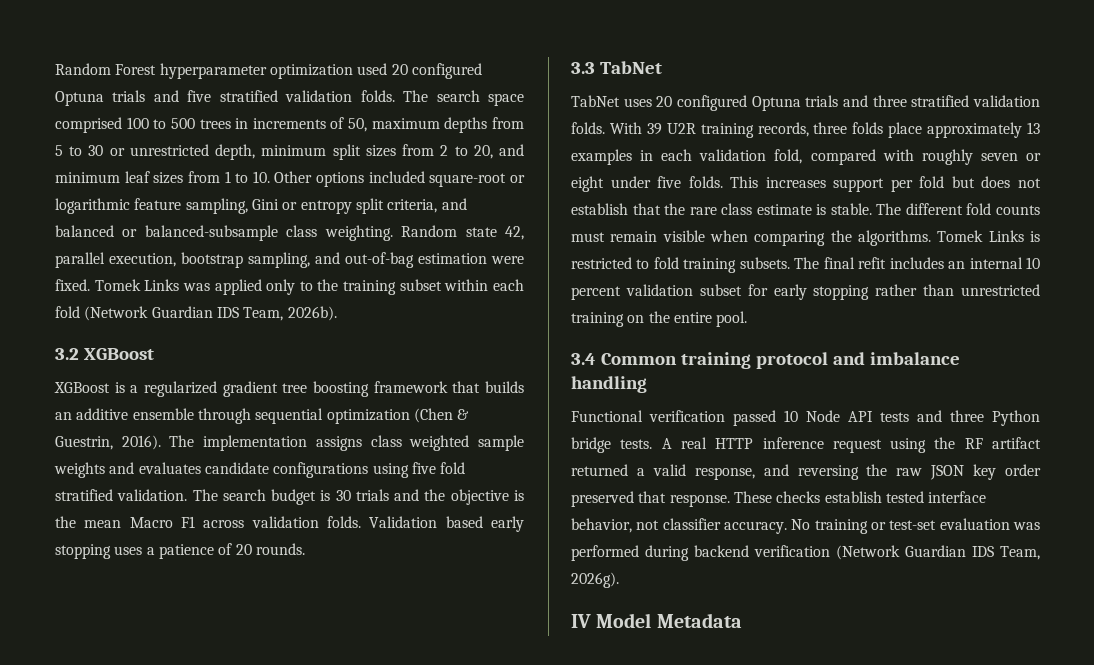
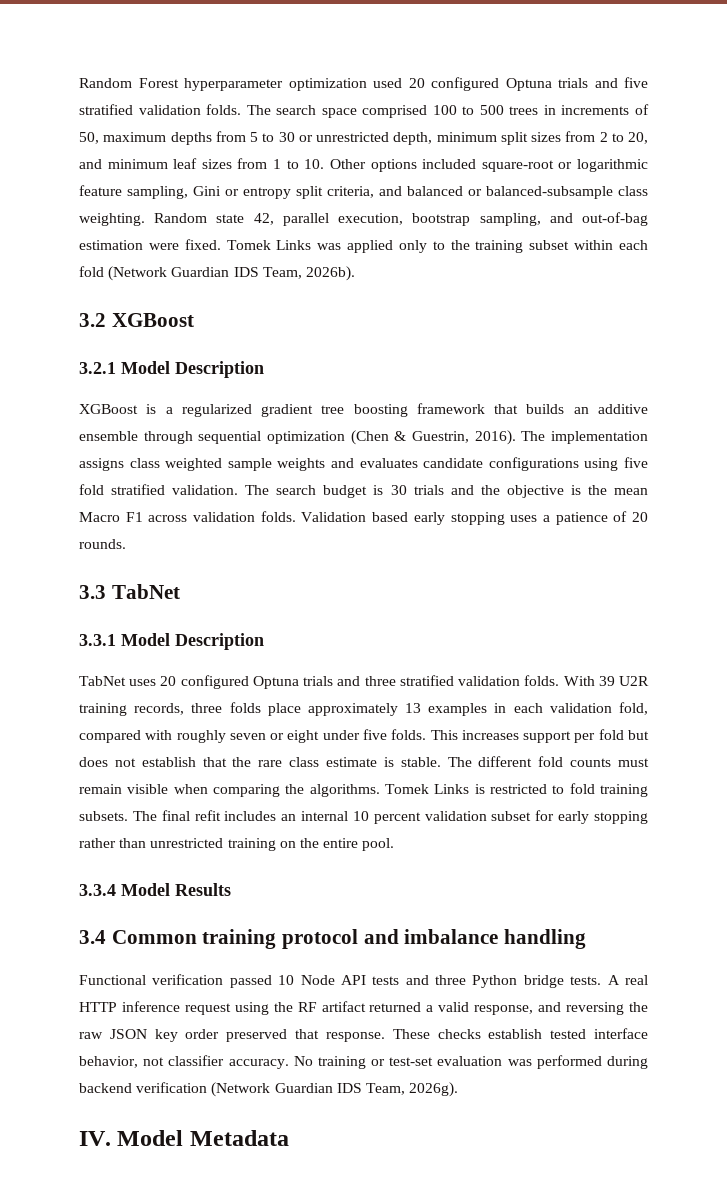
+ 3.2.1 Model Description
+ 3.3.1 Model Description
+ 3.3.4 Model Results
- IV Model Metadata
+ IV. Model Metadata

